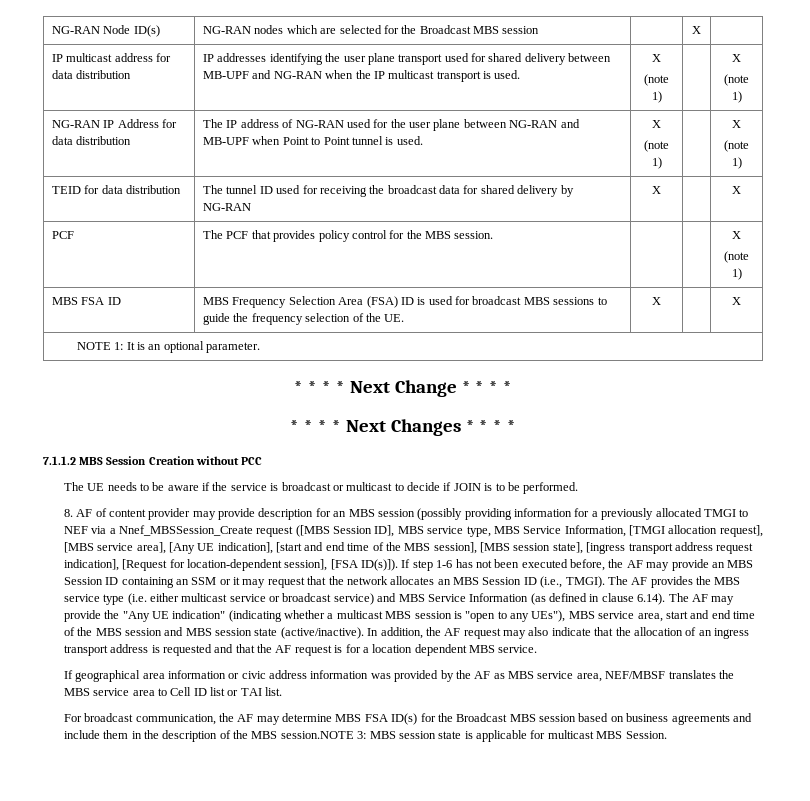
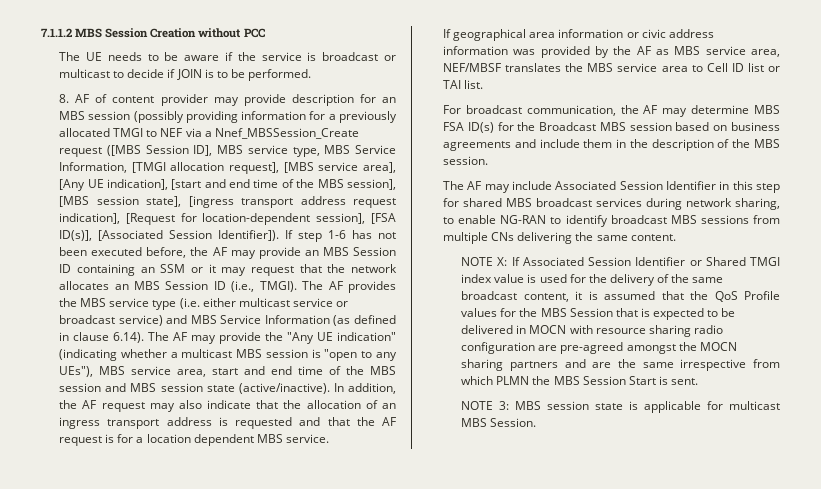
- NG-RAN Node ID(s) | NG-RAN nodes which are selected for the Broadcast MBS session | | X |
- IP multicast address for data distribution | IP addresses identifying the user plane transport used for shared delivery between MB-UPF and NG-RAN when the IP multicast transport is used. | X
- (note 1) | | X
- (note 1)
- NG-RAN IP Address for data distribution | The IP address of NG-RAN used for the user plane between NG-RAN and MB-UPF when Point to Point tunnel is used. | X
- (note 1) | | X
- (note 1)
- TEID for data distribution | The tunnel ID used for receiving the broadcast data for shared delivery by NG-RAN | X | | X
- PCF | The PCF that provides policy control for the MBS session. | | | X
- (note 1)
- MBS FSA ID | MBS Frequency Selection Area (FSA) ID is used for broadcast MBS sessions to guide the frequency selection of the UE. | X | | X
- NOTE 1: It is an optional parameter.
- * * * * Next Change * * * *
- * * * * Next Changes * * * *
- 8. AF of content provider may provide description for an MBS session (possibly providing information for a previously allocated TMGI to NEF via a Nnef_MBSSession_Create request ([MBS Session ID], MBS service type, MBS Service Information, [TMGI allocation request], [MBS service area], [Any UE indication], [start and end time of the MBS session], [MBS session state], [ingress transport address request indication], [Request for location-dependent session], [FSA ID(s)]).
+ 8. AF of content provider may provide description for an MBS session (possibly providing information for a previously allocated TMGI to NEF via a Nnef_MBSSession_Create request ([MBS Session ID], MBS service type, MBS Service Information, [TMGI allocation request], [MBS service area], [Any UE indication], [start and end time of the MBS session], [MBS session state], [ingress transport address request indication], [Request for location-dependent session], [FSA ID(s)], [Associated Session Identifier]).
- For broadcast communication, the AF may determine MBS FSA ID(s) for the Broadcast MBS session based on business agreements and include them in the description of the MBS session.NOTE 3: MBS session state is applicable for multicast MBS Session.
+ For broadcast communication, the AF may determine MBS FSA ID(s) for the Broadcast MBS session based on business agreements and include them in the description of the MBS session.
+ The AF may include Associated Session Identifier in this step for shared MBS broadcast services during network sharing, to enable NG-RAN to identify broadcast MBS sessions from multiple CNs delivering the same content.
+ NOTE X: If Associated Session Identifier or Shared TMGI index value is used for the delivery of the same broadcast content, it is assumed that the QoS Profile values for the MBS Session that is expected to be delivered in MOCN with resource sharing radio configuration are pre-agreed amongst the MOCN sharing partners and are the same irrespective from which PLMN the MBS Session Start is sent.
+ NOTE 3: MBS session state is applicable for multicast MBS Session.

